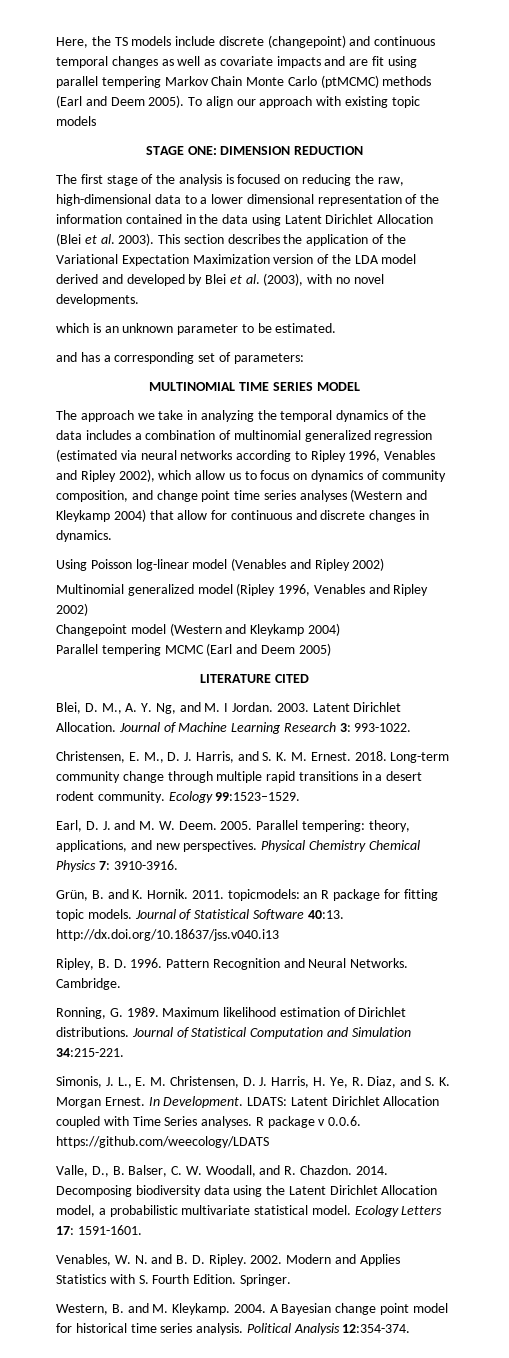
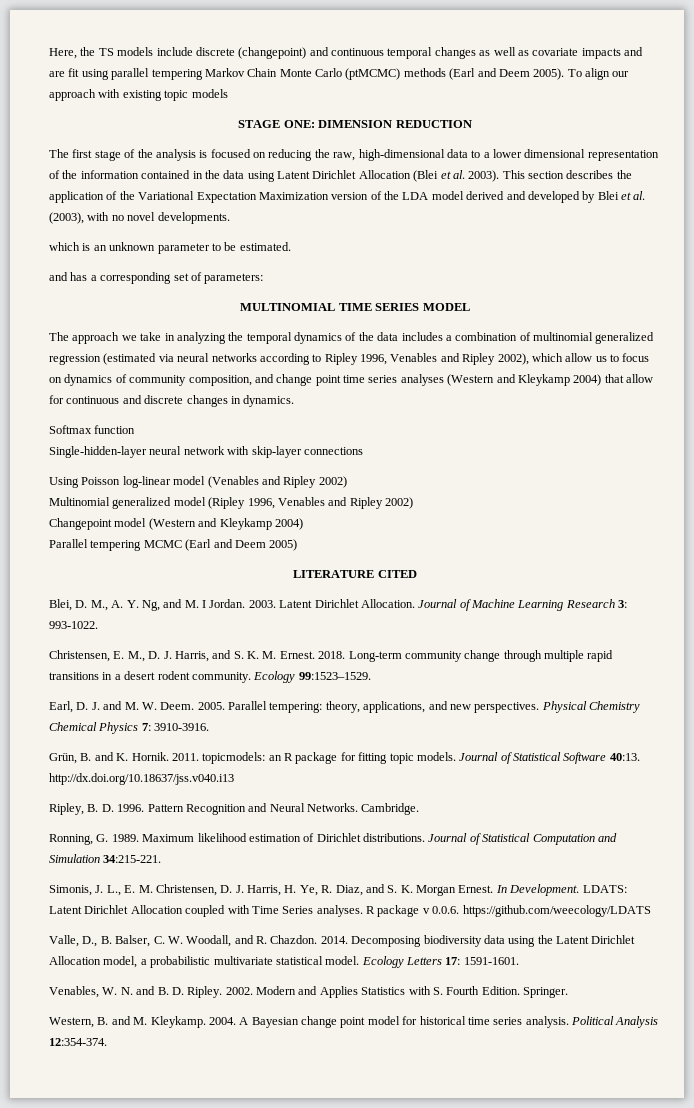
+ Softmax function
+ Single-hidden-layer neural network with skip-layer connections

